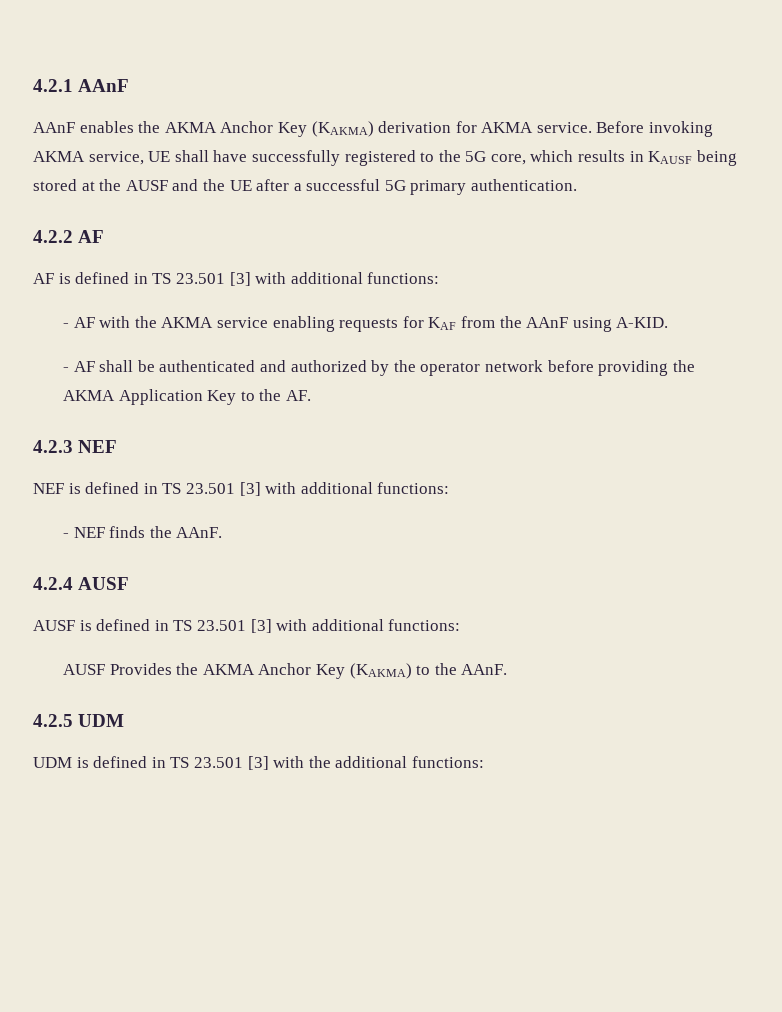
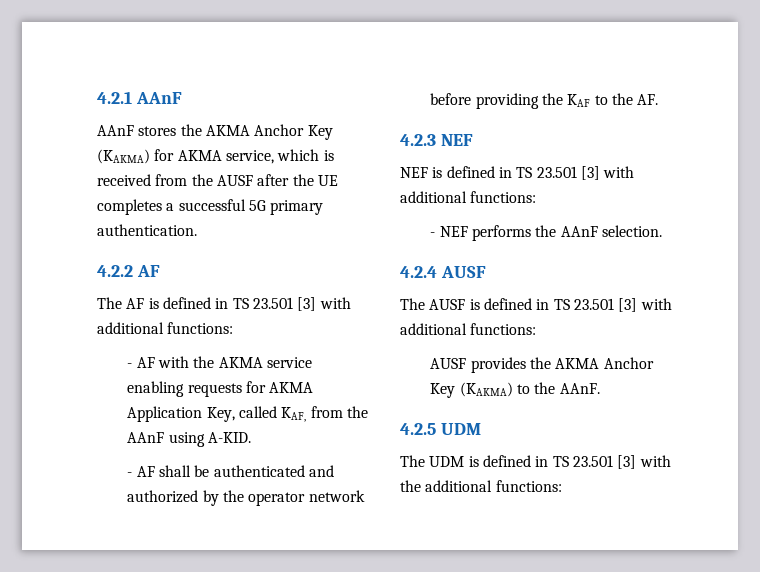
- AAnF enables the AKMA Anchor Key (KAKMA) derivation for AKMA service. Before invoking AKMA service, UE shall have successfully registered to the 5G core, which results in KAUSF being stored at the AUSF and the UE after a successful 5G primary authentication.
+ AAnF stores the AKMA Anchor Key (KAKMA) for AKMA service, which is received from the AUSF after the UE completes a successful 5G primary authentication.
- AF is defined in TS 23.501 [3] with additional functions:
+ The AF is defined in TS 23.501 [3] with additional functions:
- - AF with the AKMA service enabling requests for KAF from the AAnF using A-KID.
+ - AF with the AKMA service enabling requests for AKMA Application Key, called KAF, from the AAnF using A-KID.
- - AF shall be authenticated and authorized by the operator network before providing the AKMA Application Key to the AF.
+ - AF shall be authenticated and authorized by the operator network before providing the KAF to the AF.
- - NEF finds the AAnF.
+ - NEF performs the AAnF selection.
- AUSF is defined in TS 23.501 [3] with additional functions:
+ The AUSF is defined in TS 23.501 [3] with additional functions:
- AUSF Provides the AKMA Anchor Key (KAKMA) to the AAnF.
+ AUSF provides the AKMA Anchor Key (KAKMA) to the AAnF.
- UDM is defined in TS 23.501 [3] with the additional functions:
+ The UDM is defined in TS 23.501 [3] with the additional functions:

